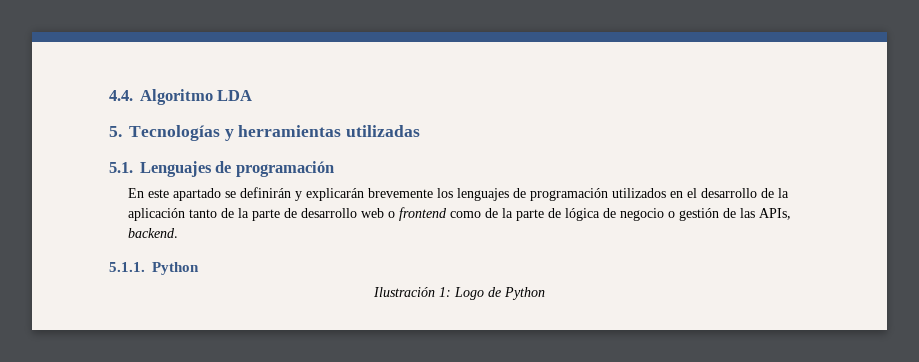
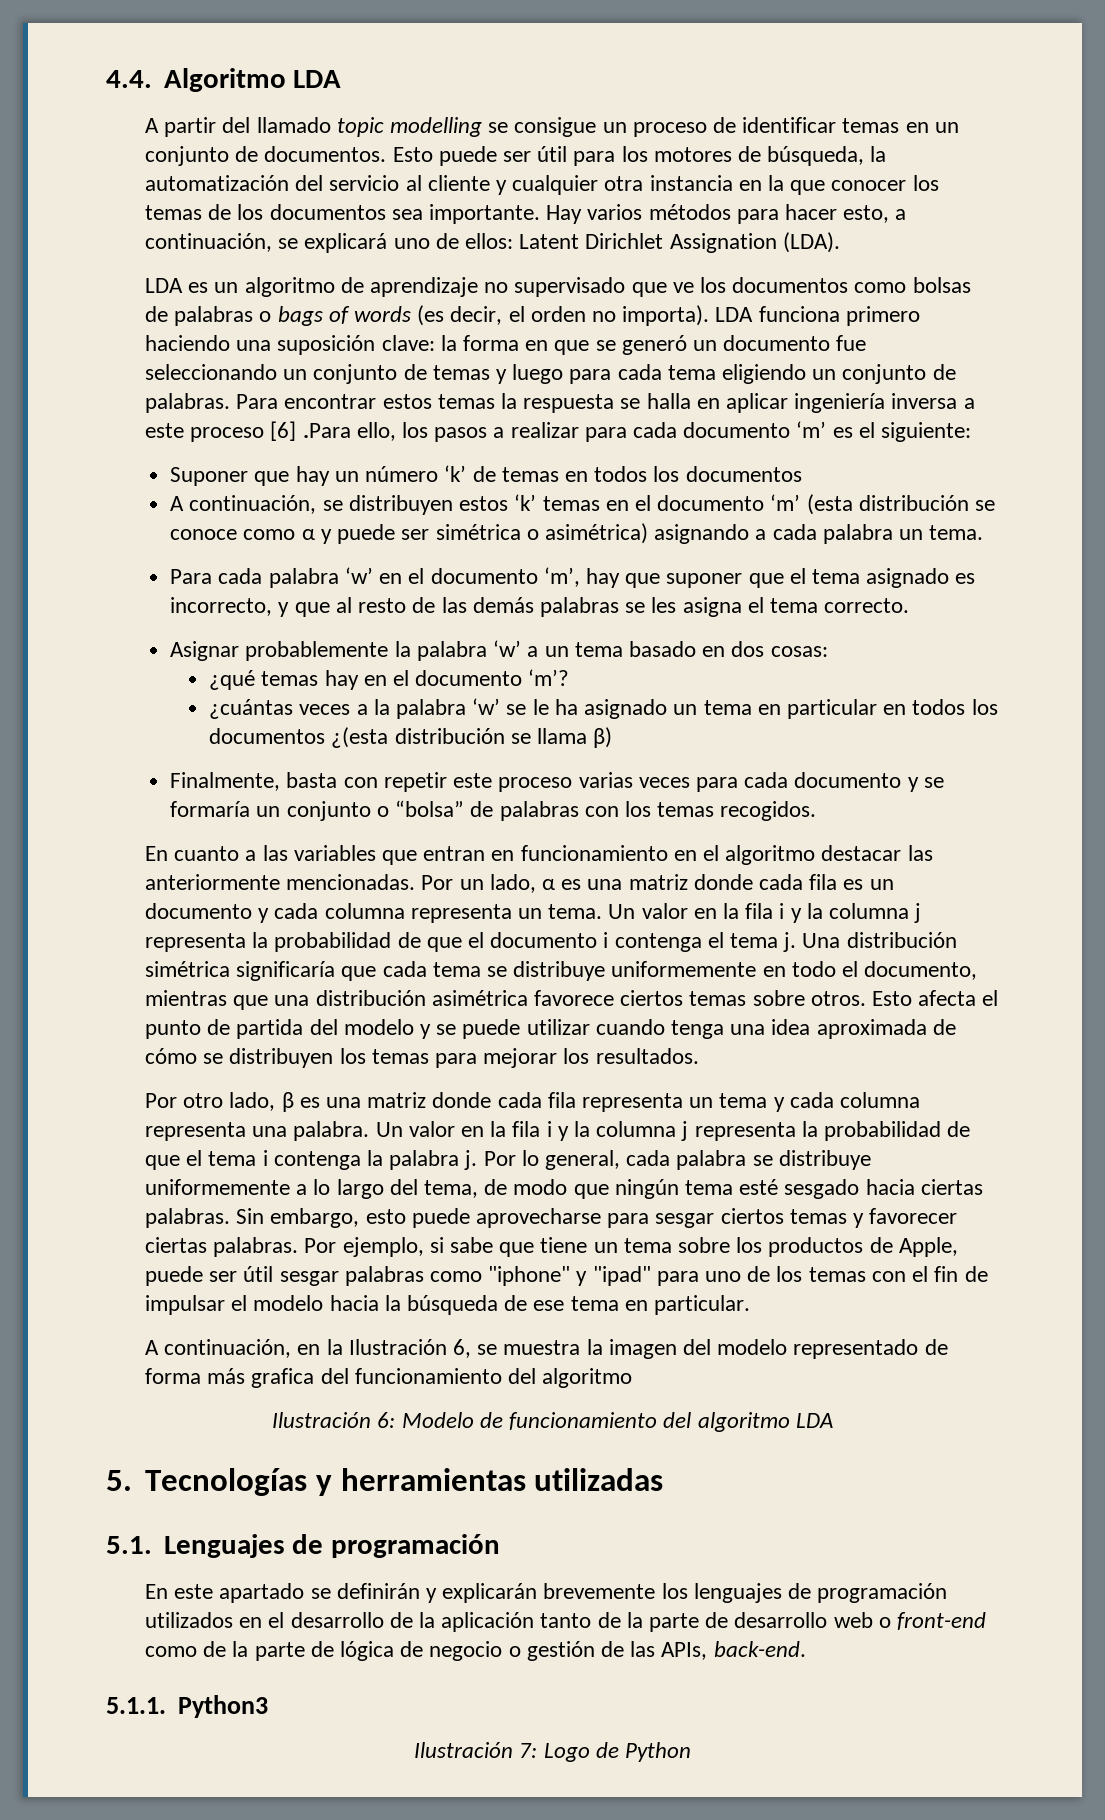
+ A partir del llamado topic modelling se consigue un proceso de identificar temas en un conjunto de documentos. Esto puede ser útil para los motores de búsqueda, la automatización del servicio al cliente y cualquier otra instancia en la que conocer los temas de los documentos sea importante. Hay varios métodos para hacer esto, a continuación, se explicará uno de ellos: Latent Dirichlet Assignation (LDA).
+ LDA es un algoritmo de aprendizaje no supervisado que ve los documentos como bolsas de palabras o bags of words (es decir, el orden no importa). LDA funciona primero haciendo una suposición clave: la forma en que se generó un documento fue seleccionando un conjunto de temas y luego para cada tema eligiendo un conjunto de palabras. Para encontrar estos temas la respuesta se halla en aplicar ingeniería inversa a este proceso [6] .Para ello, los pasos a realizar para cada documento ‘m’ es el siguiente:
+ Suponer que hay un número ‘k’ de temas en todos los documentos
+ A continuación, se distribuyen estos ‘k’ temas en el documento ‘m’ (esta distribución se conoce como α y puede ser simétrica o asimétrica) asignando a cada palabra un tema.
+ Para cada palabra ‘w’ en el documento ‘m’, hay que suponer que el tema asignado es incorrecto, y que al resto de las demás palabras se les asigna el tema correcto.
+ Asignar probablemente la palabra ‘w’ a un tema basado en dos cosas:
+ ¿qué temas hay en el documento ‘m’?
+ ¿cuántas veces a la palabra ‘w’ se le ha asignado un tema en particular en todos los documentos ¿(esta distribución se llama β)
+ Finalmente, basta con repetir este proceso varias veces para cada documento y se formaría un conjunto o “bolsa” de palabras con los temas recogidos.
+ En cuanto a las variables que entran en funcionamiento en el algoritmo destacar las anteriormente mencionadas. Por un lado, α es una matriz donde cada fila es un documento y cada columna representa un tema. Un valor en la fila i y la columna j representa la probabilidad de que el documento i contenga el tema j. Una distribución simétrica significaría que cada tema se distribuye uniformemente en todo el documento, mientras que una distribución asimétrica favorece ciertos temas sobre otros. Esto afecta el punto de partida del modelo y se puede utilizar cuando tenga una idea aproximada de cómo se distribuyen los temas para mejorar los resultados.
+ Por otro lado, β es una matriz donde cada fila representa un tema y cada columna representa una palabra. Un valor en la fila i y la columna j representa la probabilidad de que el tema i contenga la palabra j. Por lo general, cada palabra se distribuye uniformemente a lo largo del tema, de modo que ningún tema esté sesgado hacia ciertas palabras. Sin embargo, esto puede aprovecharse para sesgar ciertos temas y favorecer ciertas palabras. Por ejemplo, si sabe que tiene un tema sobre los productos de Apple, puede ser útil sesgar palabras como "iphone" y "ipad" para uno de los temas con el fin de impulsar el modelo hacia la búsqueda de ese tema en particular.
+ A continuación, en la Ilustración 6, se muestra la imagen del modelo representado de forma más grafica del funcionamiento del algoritmo
+ Ilustración 6: Modelo de funcionamiento del algoritmo LDA
- En este apartado se definirán y explicarán brevemente los lenguajes de programación utilizados en el desarrollo de la aplicación tanto de la parte de desarrollo web o frontend como de la parte de lógica de negocio o gestión de las APIs, backend.
+ En este apartado se definirán y explicarán brevemente los lenguajes de programación utilizados en el desarrollo de la aplicación tanto de la parte de desarrollo web o front-end como de la parte de lógica de negocio o gestión de las APIs, back-end.
- 5.1.1. Python
- Ilustración 1: Logo de Python
+ 5.1.1. Python3
+ Ilustración 7: Logo de Python

